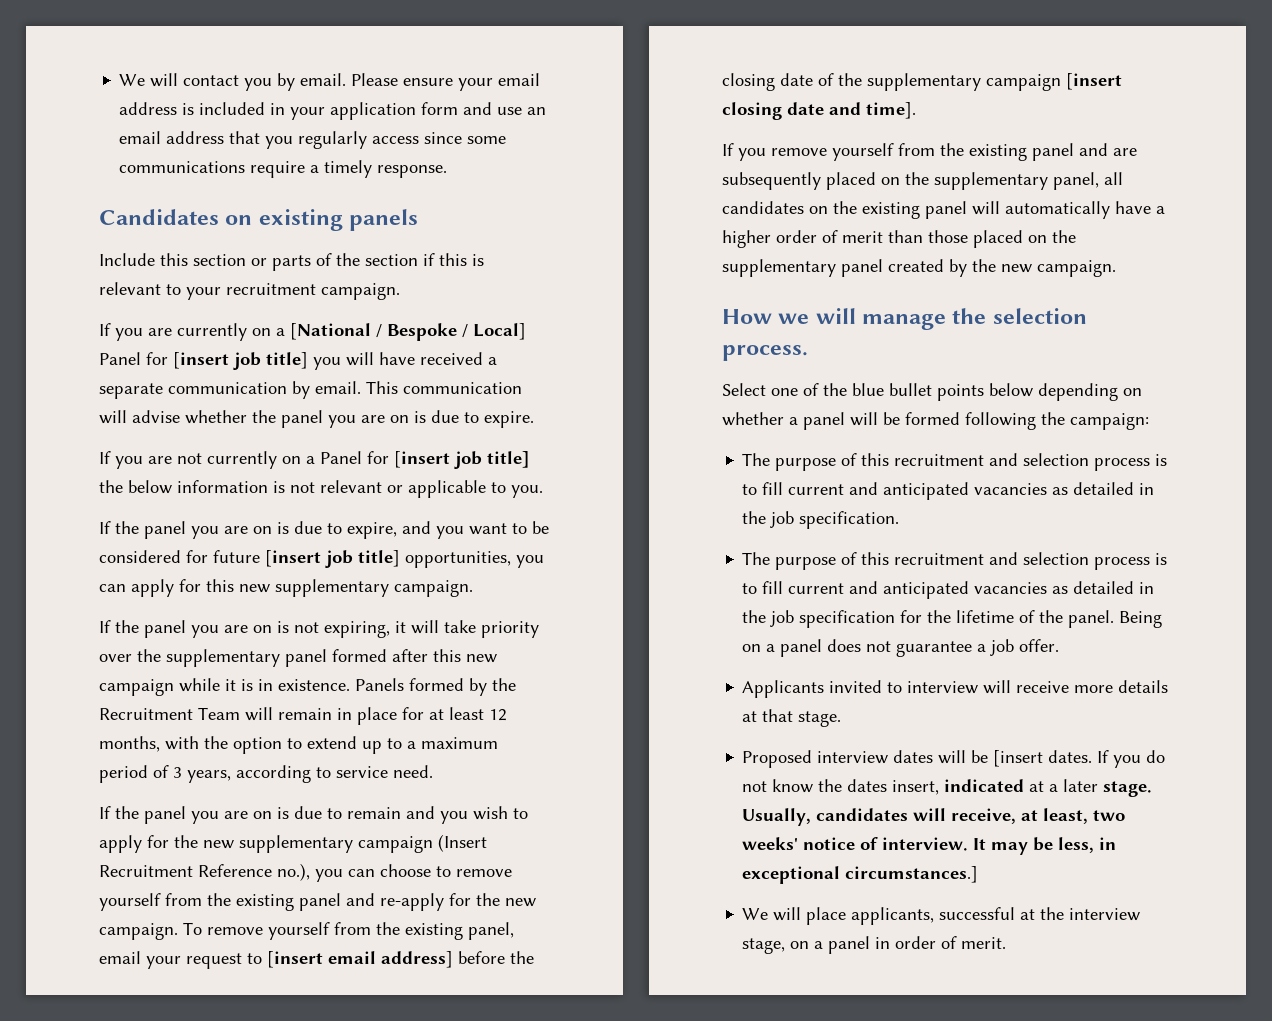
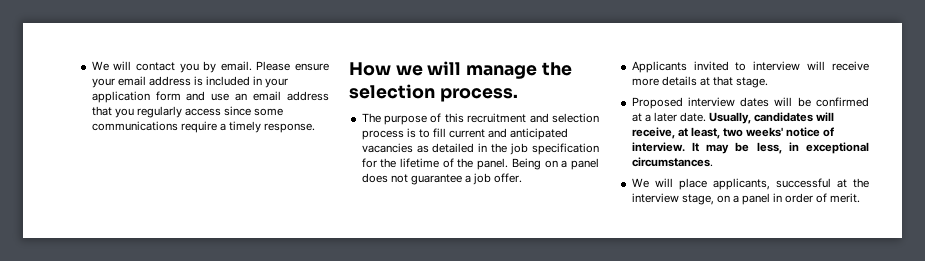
- Candidates on existing panels
- Include this section or parts of the section if this is relevant to your recruitment campaign.
- If you are currently on a [National / Bespoke / Local] Panel for [insert job title] you will have received a separate communication by email. This communication will advise whether the panel you are on is due to expire.
- If you are not currently on a Panel for [insert job title] the below information is not relevant or applicable to you.
- If the panel you are on is due to expire, and you want to be considered for future [insert job title] opportunities, you can apply for this new supplementary campaign.
- If the panel you are on is not expiring, it will take priority over the supplementary panel formed after this new campaign while it is in existence. Panels formed by the Recruitment Team will remain in place for at least 12 months, with the option to extend up to a maximum period of 3 years, according to service need.
- If the panel you are on is due to remain and you wish to apply for the new supplementary campaign (Insert Recruitment Reference no.), you can choose to remove yourself from the existing panel and re-apply for the new campaign. To remove yourself from the existing panel, email your request to [insert email address] before the closing date of the supplementary campaign [insert closing date and time].
- If you remove yourself from the existing panel and are subsequently placed on the supplementary panel, all candidates on the existing panel will automatically have a higher order of merit than those placed on the supplementary panel created by the new campaign.
- Select one of the blue bullet points below depending on whether a panel will be formed following the campaign:
- The purpose of this recruitment and selection process is to fill current and anticipated vacancies as detailed in the job specification.
- Proposed interview dates will be [insert dates. If you do not know the dates insert, indicated at a later stage.
+ Proposed interview dates will be confirmed at a later date.
- It may be less, in exceptional circumstances.]
+ It may be less, in exceptional circumstances.

